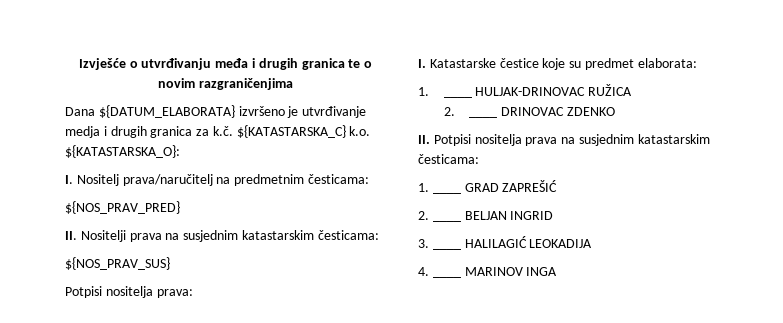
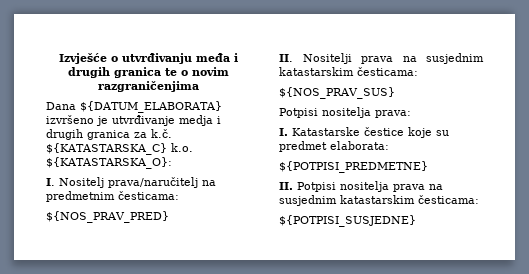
- 1. ____ HULJAK-DRINOVAC RUŽICA
- 2. ____ DRINOVAC ZDENKO
+ ${POTPISI_PREDMETNE}
- 1. ____ GRAD ZAPREŠIĆ
- 2. ____ BELJAN INGRID
- 3. ____ HALILAGIĆ LEOKADIJA
- 4. ____ MARINOV INGA
+ ${POTPISI_SUSJEDNE}

